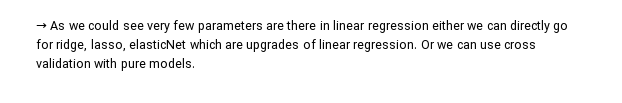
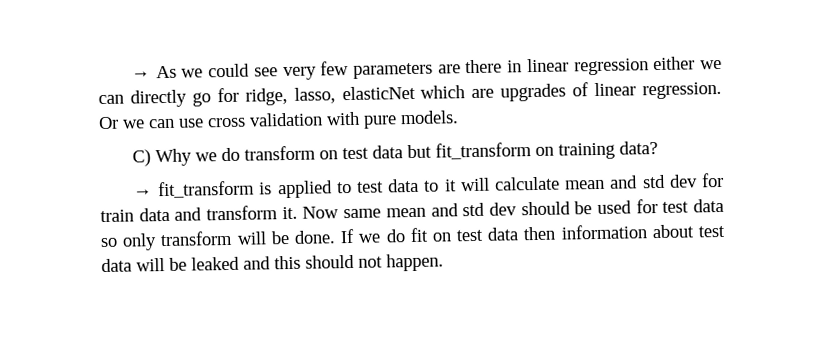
+ C) Why we do transform on test data but fit_transform on training data?
+ → fit_transform is applied to test data to it will calculate mean and std dev for train data and transform it. Now same mean and std dev should be used for test data so only transform will be done. If we do fit on test data then information about test data will be leaked and this should not happen.

